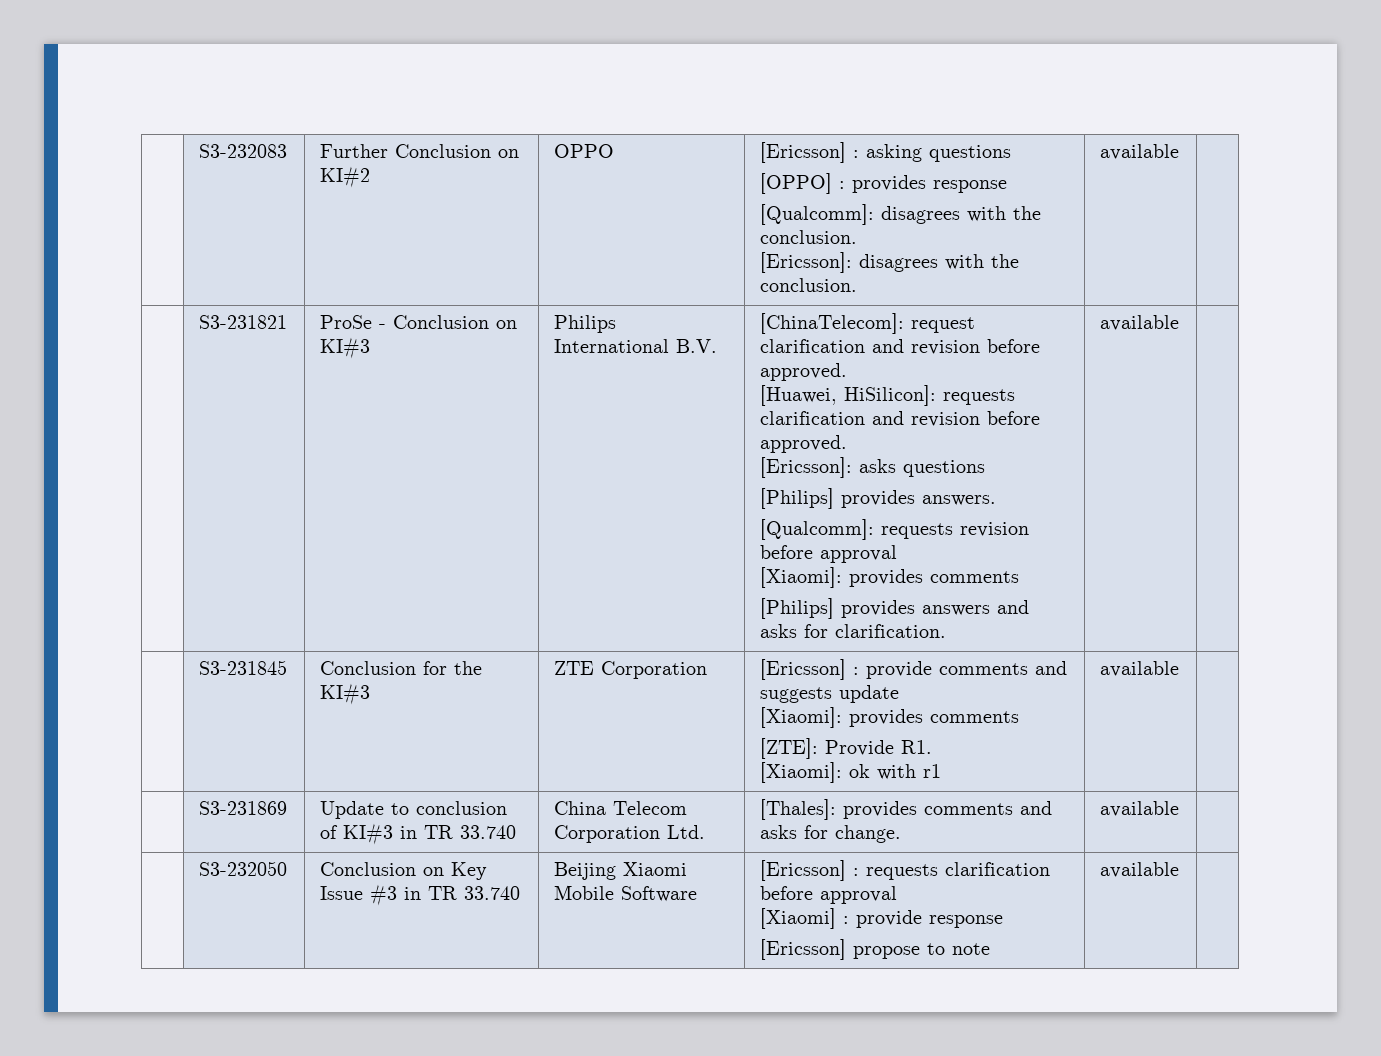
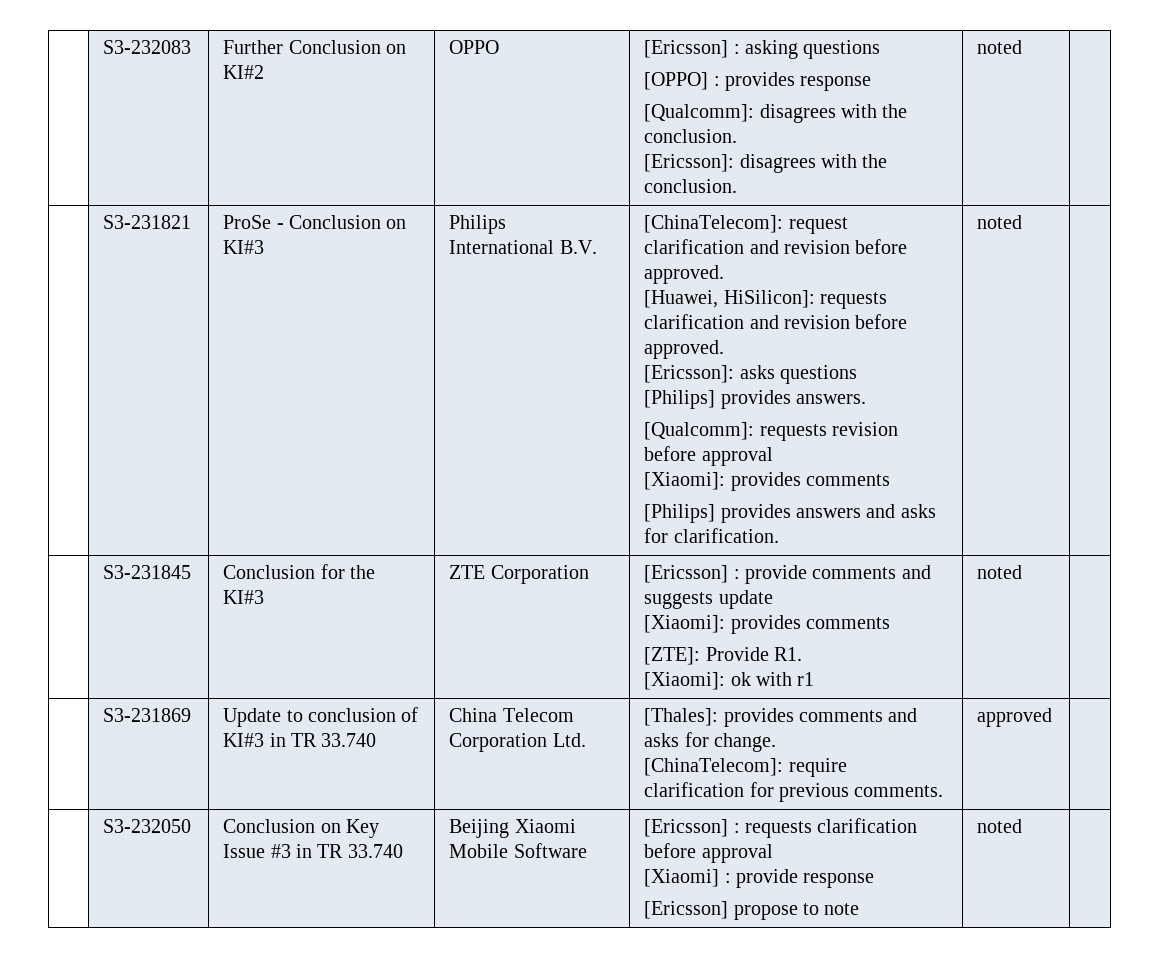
  | S3-232083 | Further Conclusion on KI#2 | OPPO | [Ericsson] : asking questions
  [OPPO] : provides response
  [Qualcomm]: disagrees with the conclusion.
- [Ericsson]: disagrees with the conclusion. | available |
+ [Ericsson]: disagrees with the conclusion. | noted |
- [Philips] provides answers and asks for clarification. | available
+ [Philips] provides answers and asks for clarification. | noted
  | S3-231845 | Conclusion for the KI#3 | ZTE Corporation | [Ericsson] : provide comments and suggests update
  [Xiaomi]: provides comments
  [ZTE]: Provide R1.
- [Xiaomi]: ok with r1 | available |
+ [Xiaomi]: ok with r1 | noted |
- | S3-231869 | Update to conclusion of KI#3 in TR 33.740 | China Telecom Corporation Ltd. | [Thales]: provides comments and asks for change. | available |
+ | S3-231869 | Update to conclusion of KI#3 in TR 33.740 | China Telecom Corporation Ltd. | [Thales]: provides comments and asks for change.
+ [ChinaTelecom]: require clarification for previous comments. | approved |
  | S3-232050 | Conclusion on Key Issue #3 in TR 33.740 | Beijing Xiaomi Mobile Software | [Ericsson] : requests clarification before approval
  [Xiaomi] : provide response
- [Ericsson] propose to note | available |
+ [Ericsson] propose to note | noted |

